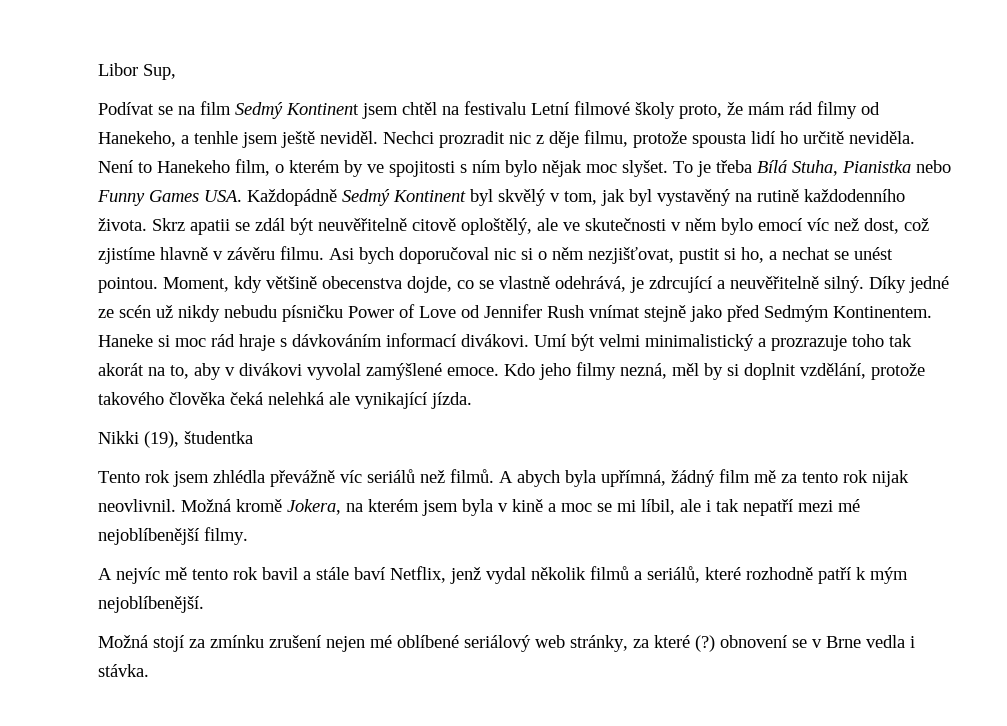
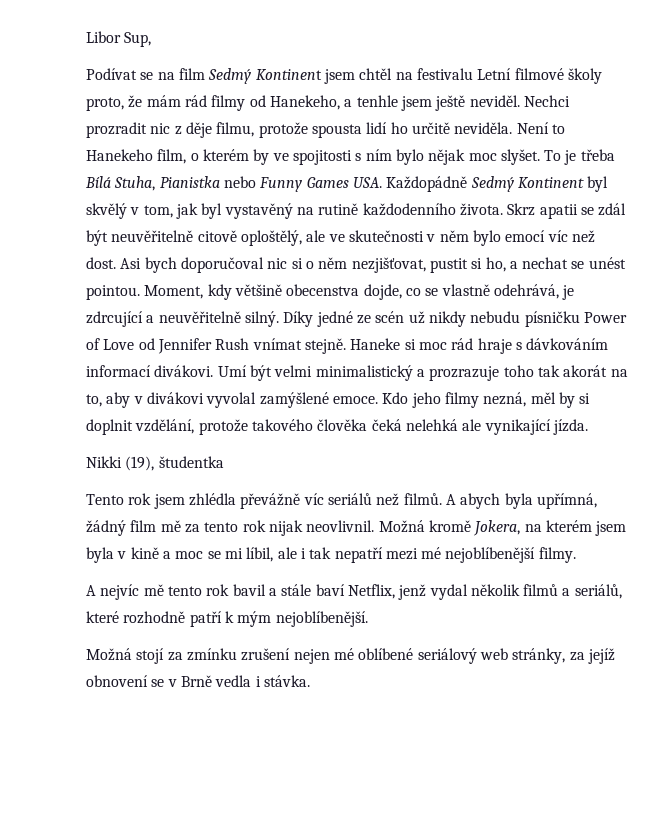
- Skrz apatii se zdál být neuvěřitelně citově oploštělý, ale ve skutečnosti v něm bylo emocí víc než dost, což zjistíme hlavně v závěru filmu.
+ Skrz apatii se zdál být neuvěřitelně citově oploštělý, ale ve skutečnosti v něm bylo emocí víc než dost.
- Díky jedné ze scén už nikdy nebudu písničku Power of Love od Jennifer Rush vnímat stejně jako před Sedmým Kontinentem.
+ Díky jedné ze scén už nikdy nebudu písničku Power of Love od Jennifer Rush vnímat stejně.
- Možná stojí za zmínku zrušení nejen mé oblíbené seriálový web stránky, za které (?) obnovení se v Brne vedla i stávka.
+ Možná stojí za zmínku zrušení nejen mé oblíbené seriálový web stránky, za jejíž obnovení se v Brně vedla i stávka.

